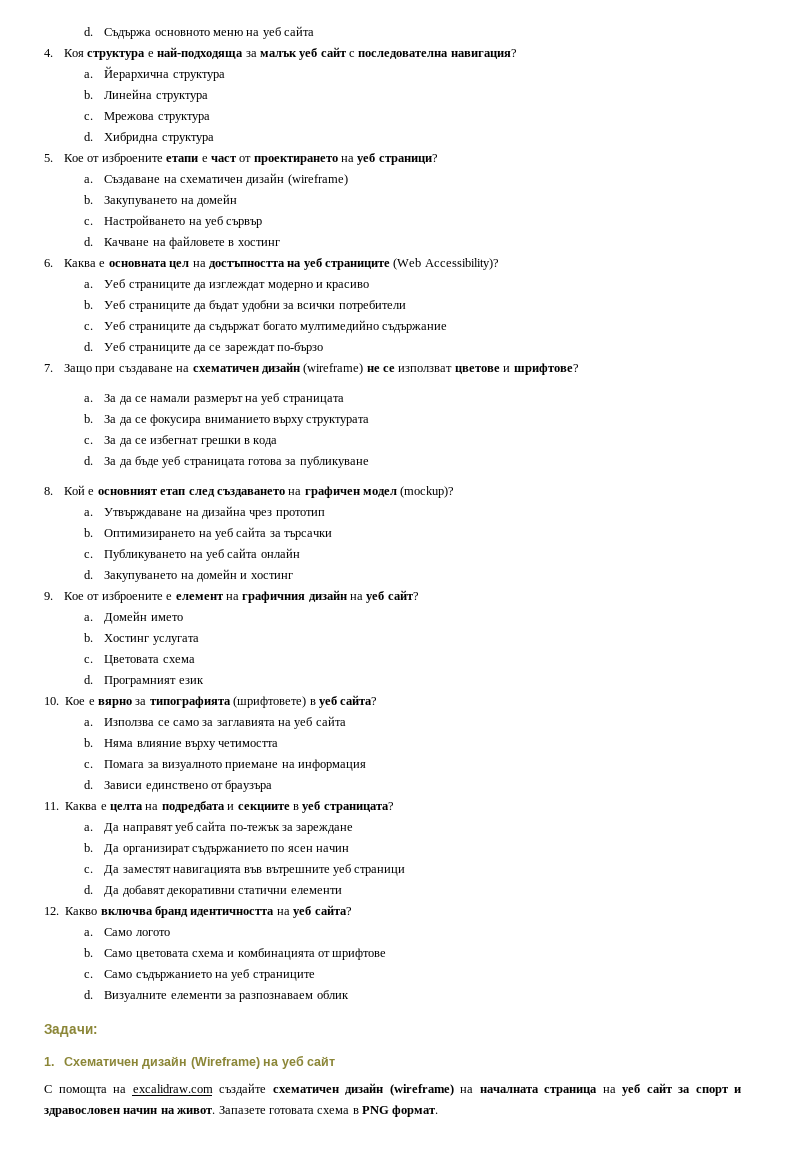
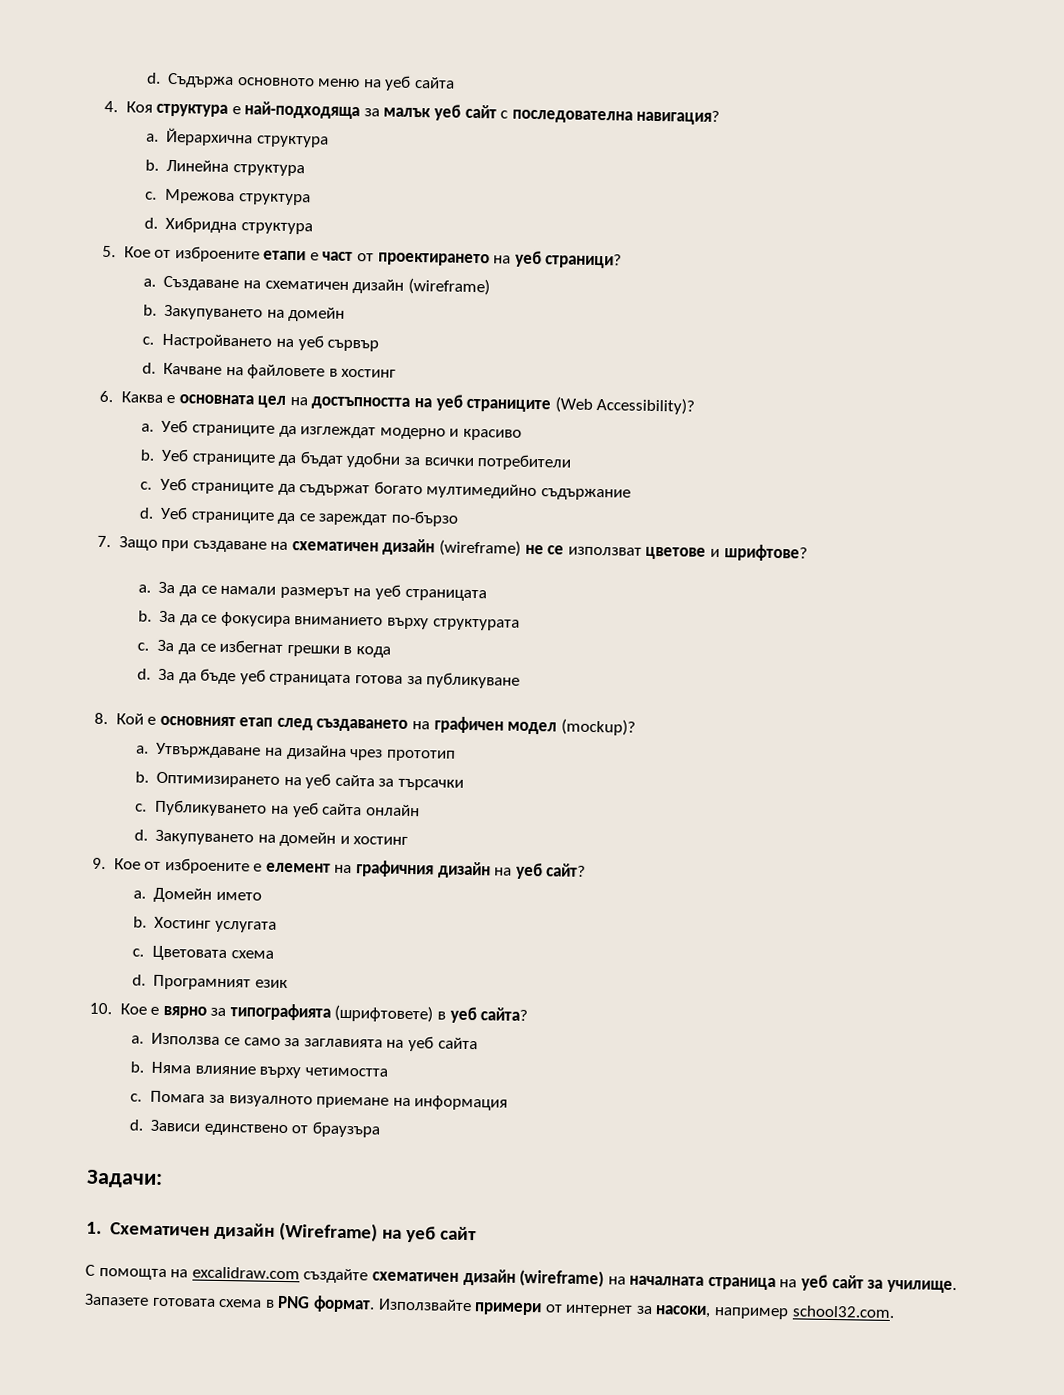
- 11. Каква е целта на подредбата и секциите в уеб страницата?
- a. Да направят уеб сайта по-тежък за зареждане
- b. Да организират съдържанието по ясен начин
- c. Да заместят навигацията във вътрешните уеб страници
- d. Да добавят декоративни статични елементи
- 12. Какво включва бранд идентичността на уеб сайта?
- a. Само логото
- b. Само цветовата схема и комбинацията от шрифтове
- c. Само съдържанието на уеб страниците
- d. Визуалните елементи за разпознаваем облик
- С помощта на excalidraw.com създайте схематичен дизайн (wireframe) на началната страница на уеб сайт за спорт и здравословен начин на живот.
+ С помощта на excalidraw.com създайте схематичен дизайн (wireframe) на началната страница на уеб сайт за училище.
+ Използвайте примери от интернет за насоки, например school32.com.

